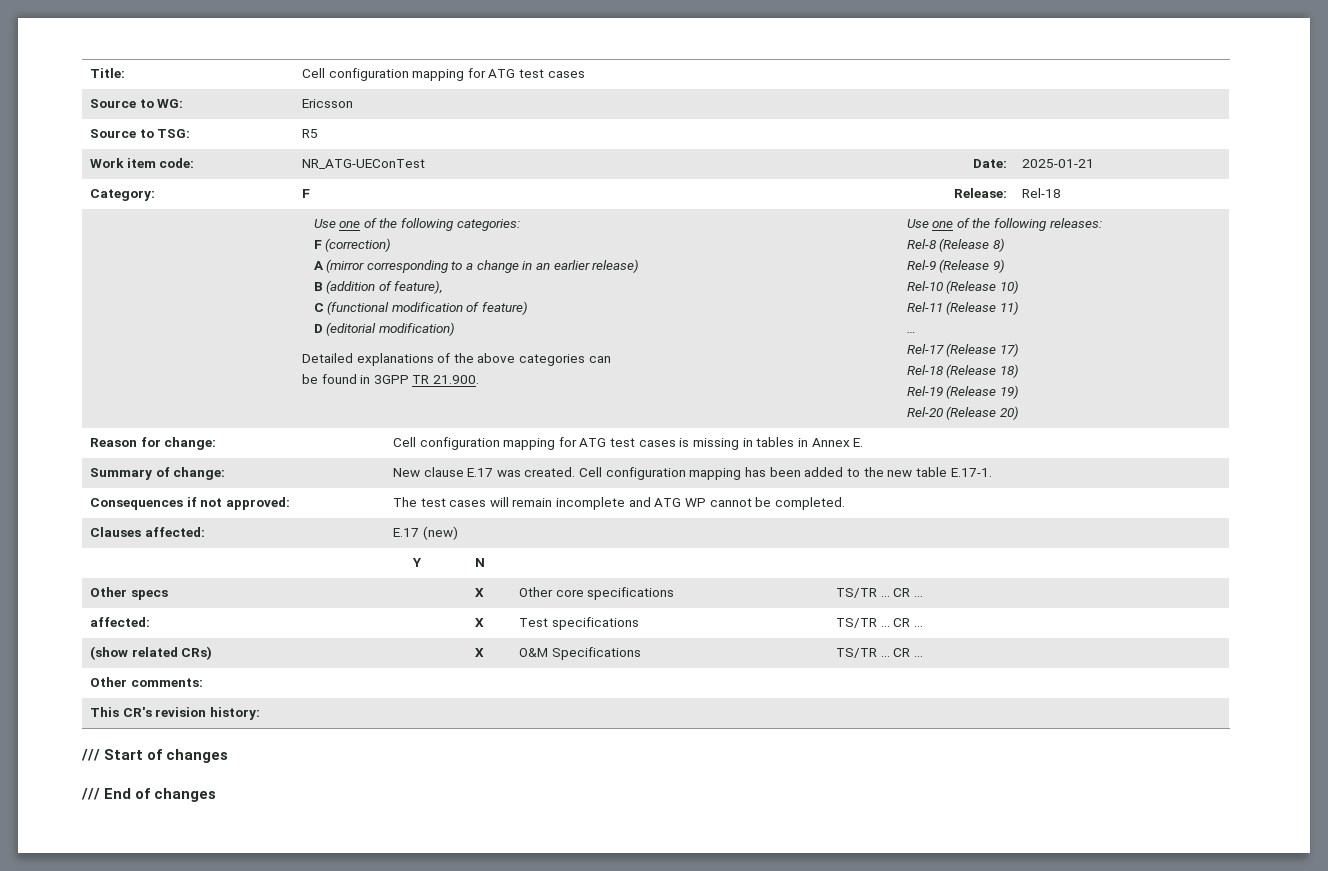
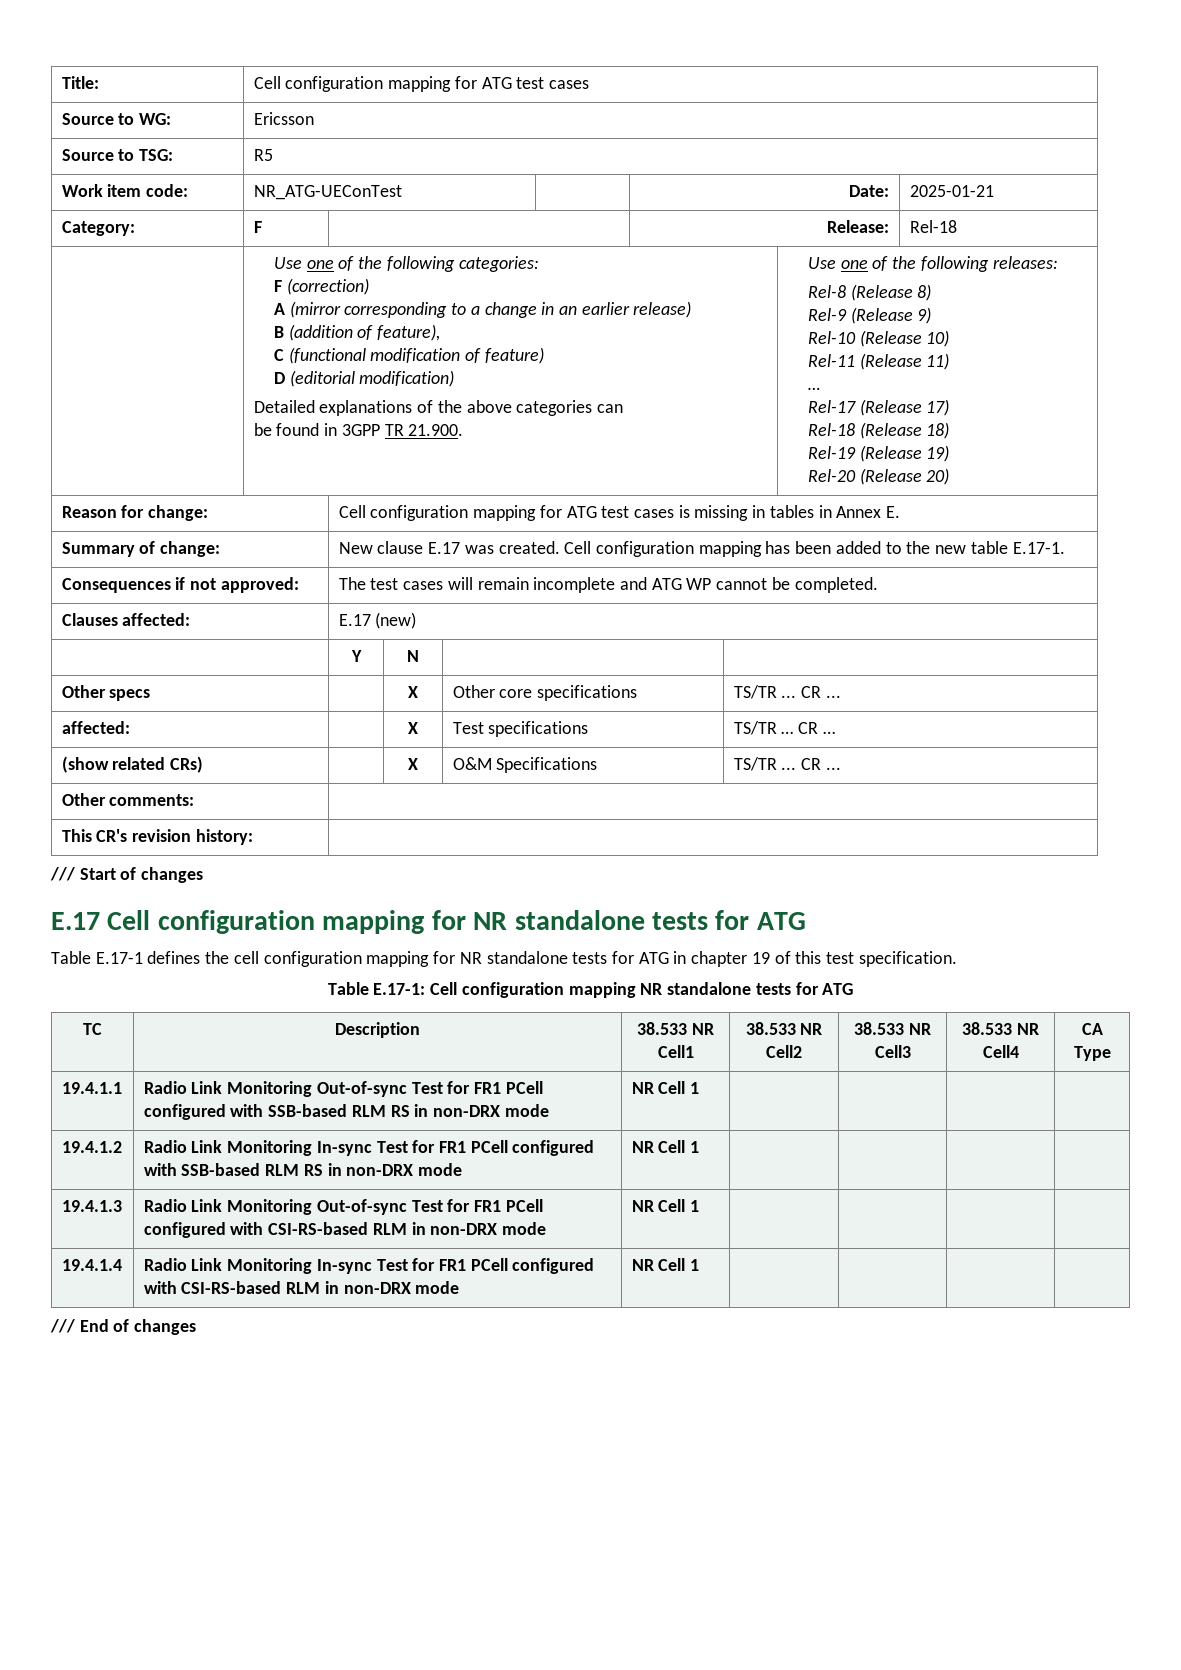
+ E.17 Cell configuration mapping for NR standalone tests for ATG
+ Table E.17-1 defines the cell configuration mapping for NR standalone tests for ATG in chapter 19 of this test specification.
+ Table E.17-1: Cell configuration mapping NR standalone tests for ATG
+ TC | Description | 38.533 NR Cell1 | 38.533 NR Cell2 | 38.533 NR Cell3 | 38.533 NR Cell4 | CA Type
+ 19.4.1.1 | Radio Link Monitoring Out-of-sync Test for FR1 PCell configured with SSB-based RLM RS in non-DRX mode | NR Cell 1 | | | |
+ 19.4.1.2 | Radio Link Monitoring In-sync Test for FR1 PCell configured with SSB-based RLM RS in non-DRX mode | NR Cell 1 | | | |
+ 19.4.1.3 | Radio Link Monitoring Out-of-sync Test for FR1 PCell configured with CSI-RS-based RLM in non-DRX mode | NR Cell 1 | | | |
+ 19.4.1.4 | Radio Link Monitoring In-sync Test for FR1 PCell configured with CSI-RS-based RLM in non-DRX mode | NR Cell 1 | | | |

